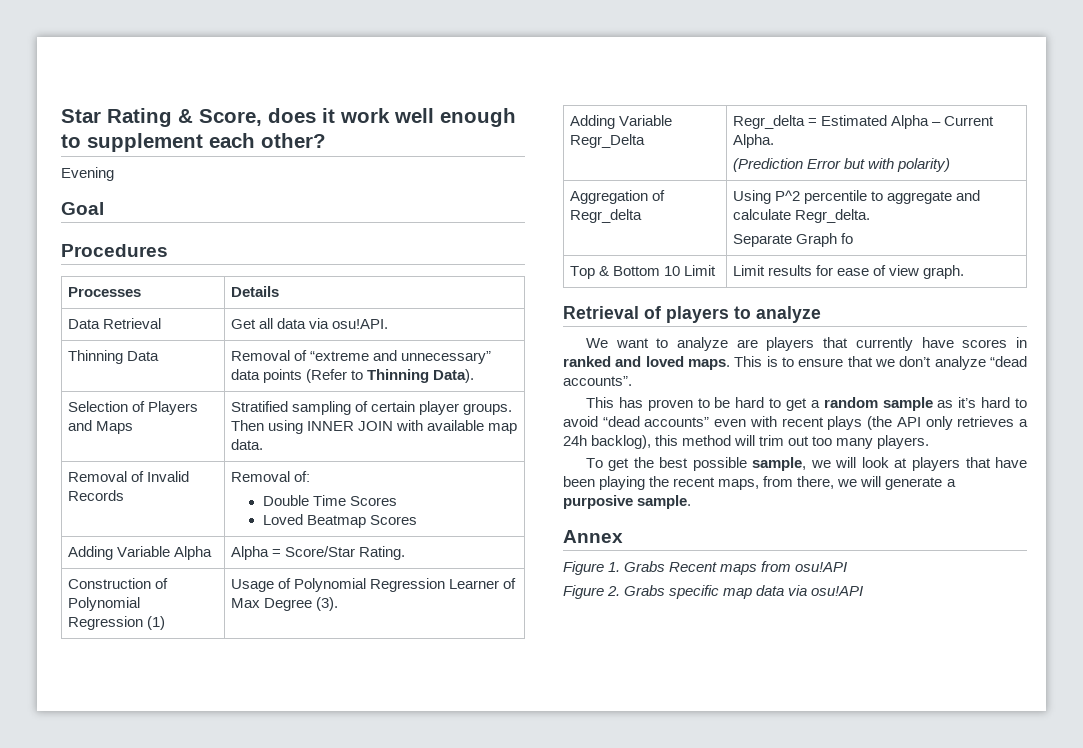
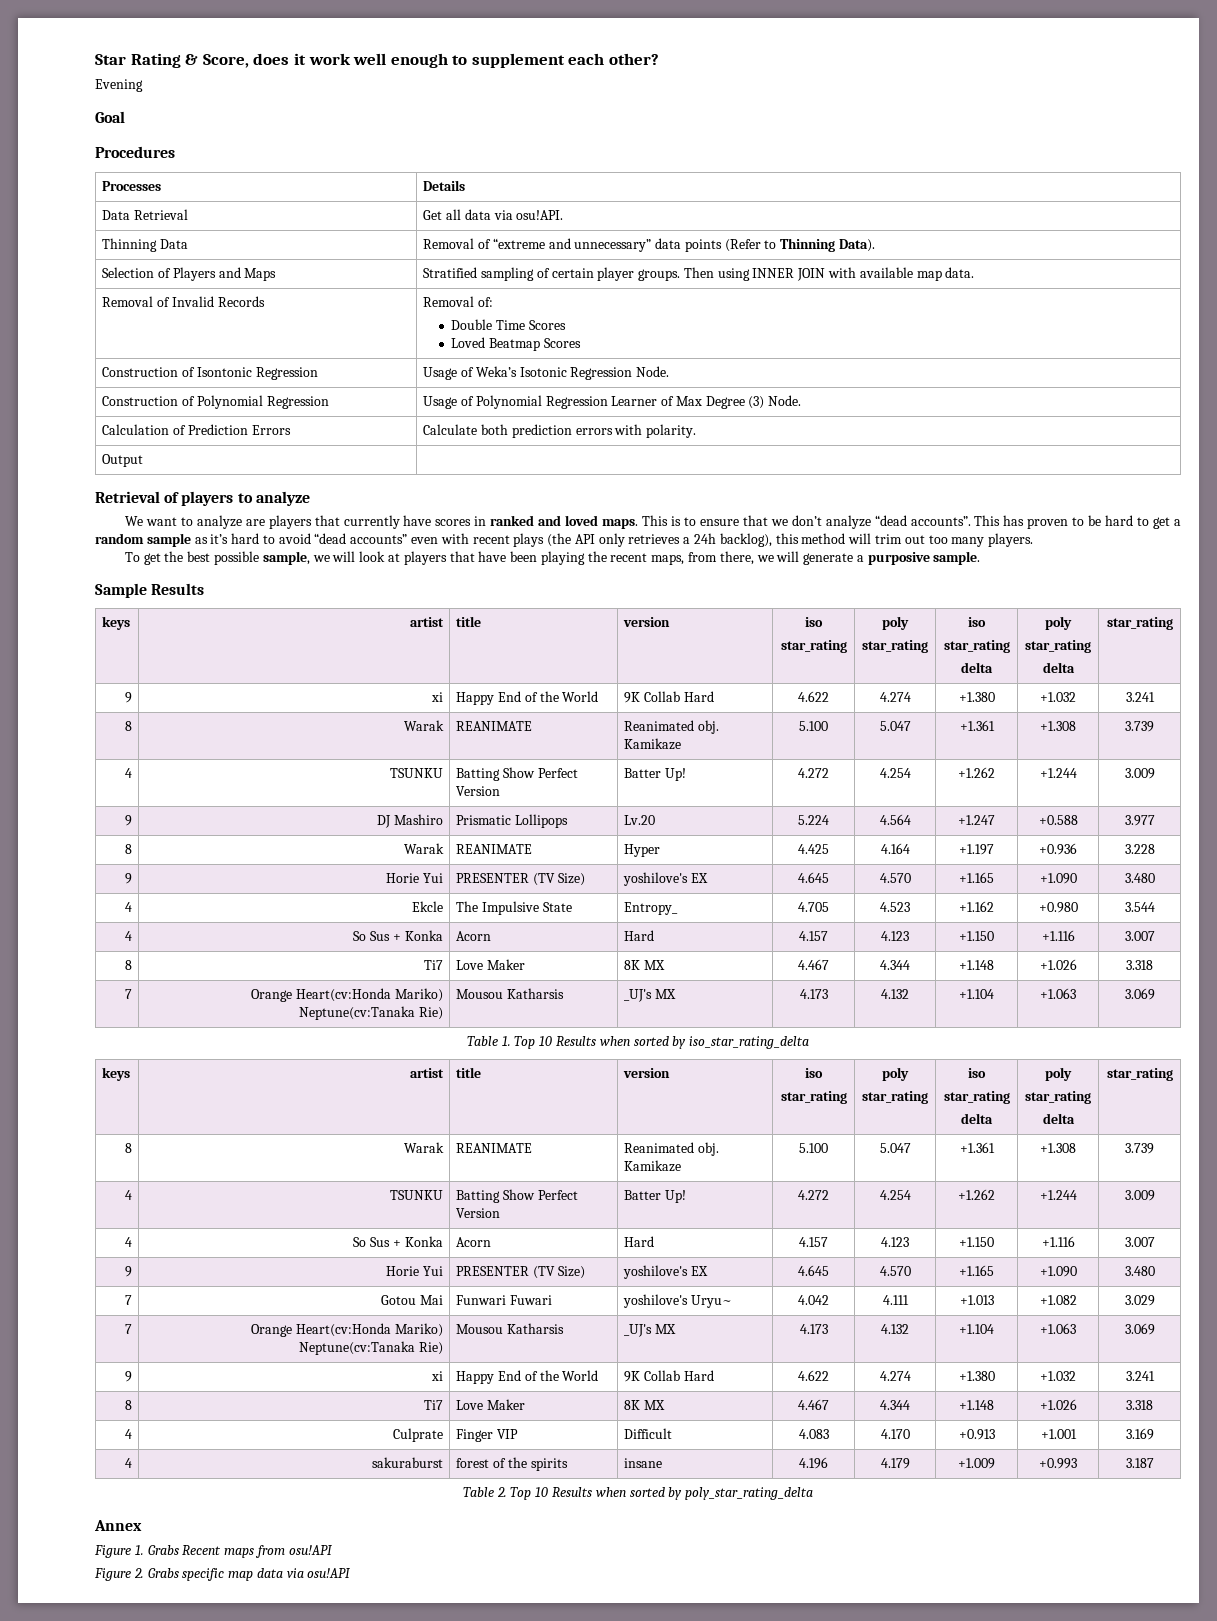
- Adding Variable Alpha | Alpha = Score/Star Rating.
+ Construction of Isontonic Regression | Usage of Weka’s Isotonic Regression Node.
- Construction of Polynomial Regression (1) | Usage of Polynomial Regression Learner of Max Degree (3).
- Adding Variable Regr_Delta | Regr_delta = Estimated Alpha – Current Alpha.
- (Prediction Error but with polarity)
- Aggregation of Regr_delta | Using P^2 percentile to aggregate and calculate Regr_delta.
- Separate Graph fo
- Top & Bottom 10 Limit | Limit results for ease of view graph.
+ Construction of Polynomial Regression | Usage of Polynomial Regression Learner of Max Degree (3) Node.
+ Calculation of Prediction Errors | Calculate both prediction errors with polarity.
+ Output |
- This is to ensure that we don’t analyze “dead accounts”.
- This has proven to be hard to get a random sample as it’s hard to avoid “dead accounts” even with recent plays (the API only retrieves a 24h backlog), this method will trim out too many players.
+ This is to ensure that we don’t analyze “dead accounts”. This has proven to be hard to get a random sample as it’s hard to avoid “dead accounts” even with recent plays (the API only retrieves a 24h backlog), this method will trim out too many players.
+ Sample Results
+ keys | artist | title | version | iso
+ star_rating | poly
+ star_rating | iso
+ star_rating
+ delta | poly
+ star_rating
+ delta | star_rating
+ 9 | xi | Happy End of the World | 9K Collab Hard | 4.622 | 4.274 | +1.380 | +1.032 | 3.241
+ 8 | Warak | REANIMATE | Reanimated obj. Kamikaze | 5.100 | 5.047 | +1.361 | +1.308 | 3.739
+ 4 | TSUNKU | Batting Show Perfect Version | Batter Up! | 4.272 | 4.254 | +1.262 | +1.244 | 3.009
+ 9 | DJ Mashiro | Prismatic Lollipops | Lv.20 | 5.224 | 4.564 | +1.247 | +0.588 | 3.977
+ 8 | Warak | REANIMATE | Hyper | 4.425 | 4.164 | +1.197 | +0.936 | 3.228
+ 9 | Horie Yui | PRESENTER (TV Size) | yoshilove's EX | 4.645 | 4.570 | +1.165 | +1.090 | 3.480
+ 4 | Ekcle | The Impulsive State | Entropy_ | 4.705 | 4.523 | +1.162 | +0.980 | 3.544
+ 4 | So Sus + Konka | Acorn | Hard | 4.157 | 4.123 | +1.150 | +1.116 | 3.007
+ 8 | Ti7 | Love Maker | 8K MX | 4.467 | 4.344 | +1.148 | +1.026 | 3.318
+ 7 | Orange Heart(cv:Honda Mariko) Neptune(cv:Tanaka Rie) | Mousou Katharsis | _UJ's MX | 4.173 | 4.132 | +1.104 | +1.063 | 3.069
+ Table 1. Top 10 Results when sorted by iso_star_rating_delta
+ keys | artist | title | version | iso
+ star_rating | poly
+ star_rating | iso
+ star_rating
+ delta | poly
+ star_rating
+ delta | star_rating
+ 8 | Warak | REANIMATE | Reanimated obj. Kamikaze | 5.100 | 5.047 | +1.361 | +1.308 | 3.739
+ 4 | TSUNKU | Batting Show Perfect Version | Batter Up! | 4.272 | 4.254 | +1.262 | +1.244 | 3.009
+ 4 | So Sus + Konka | Acorn | Hard | 4.157 | 4.123 | +1.150 | +1.116 | 3.007
+ 9 | Horie Yui | PRESENTER (TV Size) | yoshilove's EX | 4.645 | 4.570 | +1.165 | +1.090 | 3.480
+ 7 | Gotou Mai | Funwari Fuwari | yoshilove's Uryu~ | 4.042 | 4.111 | +1.013 | +1.082 | 3.029
+ 7 | Orange Heart(cv:Honda Mariko) Neptune(cv:Tanaka Rie) | Mousou Katharsis | _UJ's MX | 4.173 | 4.132 | +1.104 | +1.063 | 3.069
+ 9 | xi | Happy End of the World | 9K Collab Hard | 4.622 | 4.274 | +1.380 | +1.032 | 3.241
+ 8 | Ti7 | Love Maker | 8K MX | 4.467 | 4.344 | +1.148 | +1.026 | 3.318
+ 4 | Culprate | Finger VIP | Difficult | 4.083 | 4.170 | +0.913 | +1.001 | 3.169
+ 4 | sakuraburst | forest of the spirits | insane | 4.196 | 4.179 | +1.009 | +0.993 | 3.187
+ Table 2. Top 10 Results when sorted by poly_star_rating_delta

